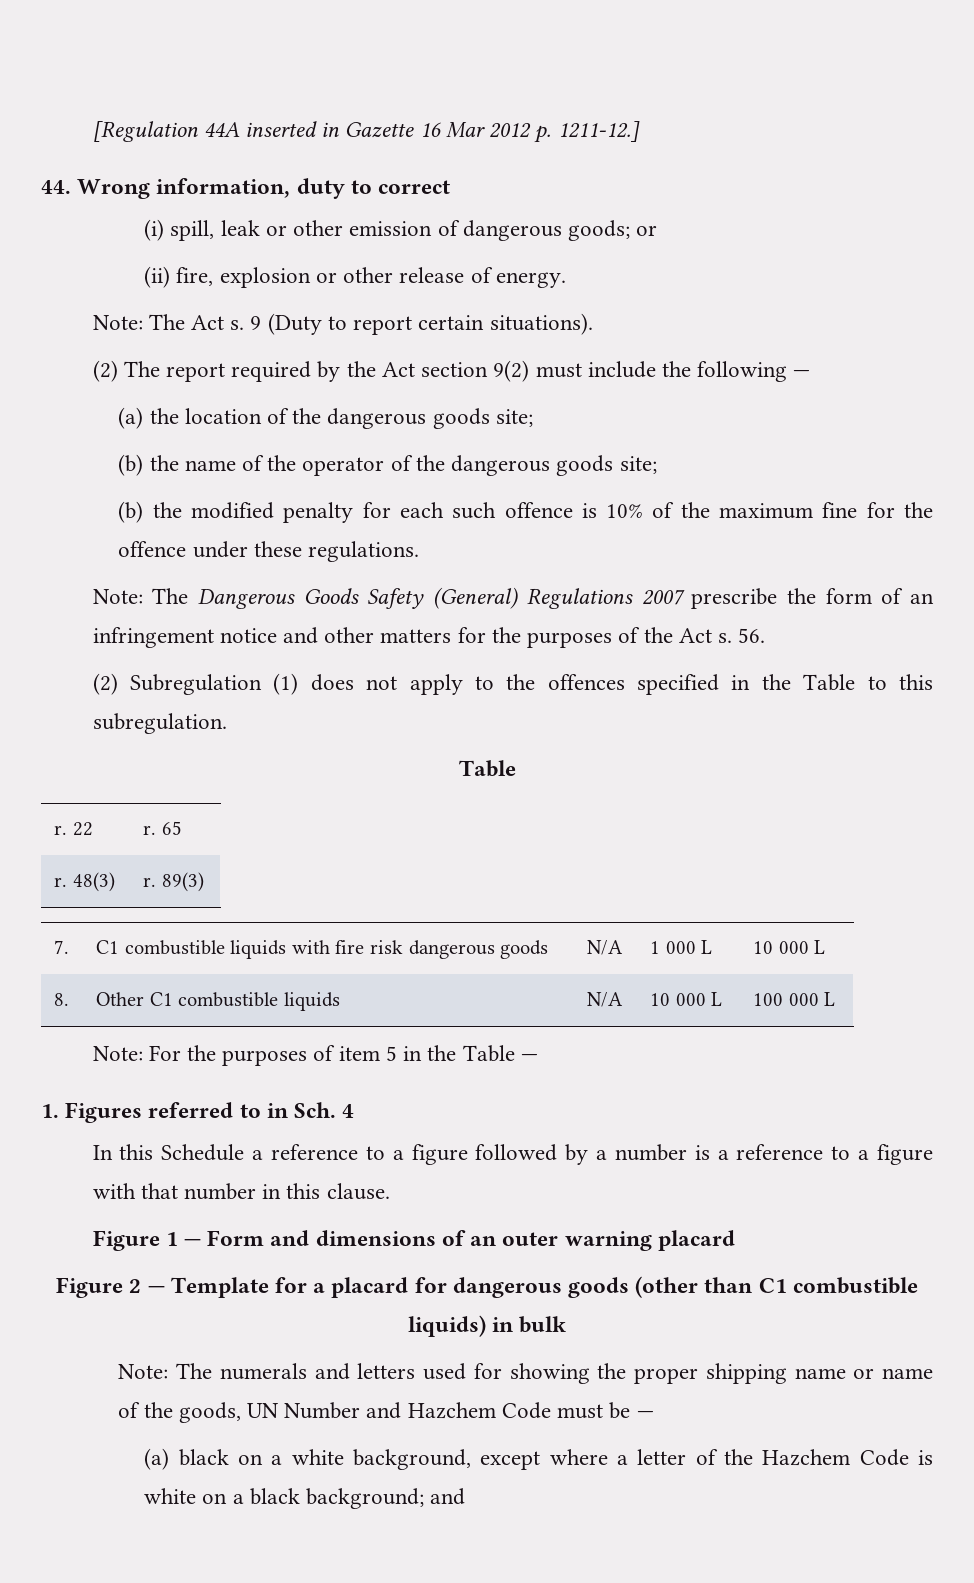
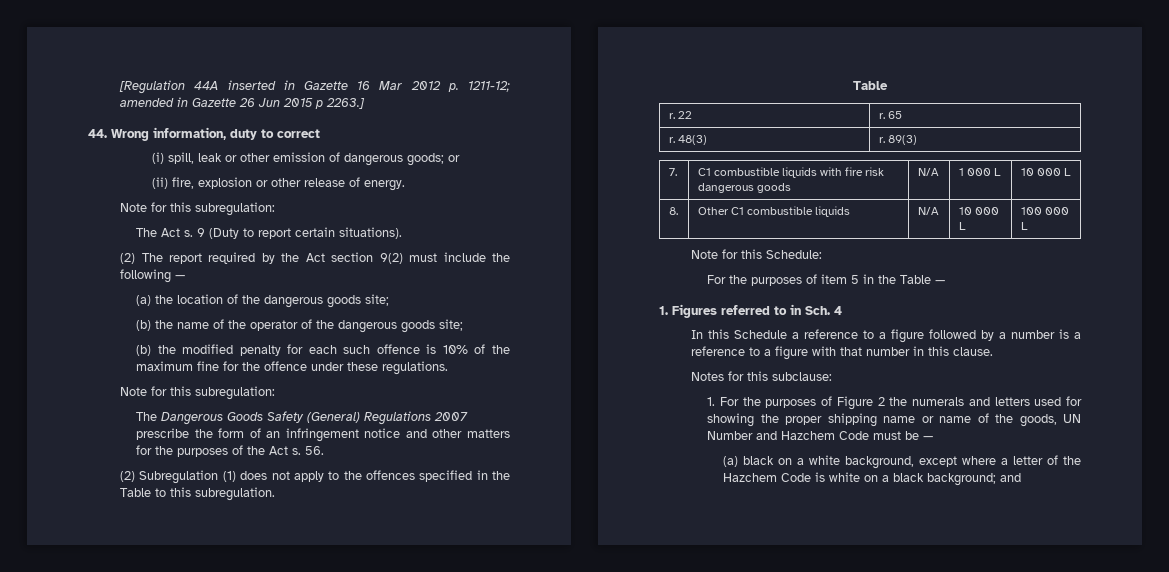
- [Regulation 44A inserted in Gazette 16 Mar 2012 p. 1211-12.]
+ [Regulation 44A inserted in Gazette 16 Mar 2012 p. 1211-12; amended in Gazette 26 Jun 2015 p 2263.]
  (ii) fire, explosion or other release of energy.
- Note: The Act s.
+ Note for this subregulation:
+ The Act s.
  (b) the modified penalty for each such offence is 10% of the maximum fine for the offence under these regulations.
- Note: The Dangerous Goods Safety (General) Regulations 2007 prescribe the form of an infringement notice and other matters for the purposes of the Act s.
+ Note for this subregulation:
+ The Dangerous Goods Safety (General) Regulations 2007 prescribe the form of an infringement notice and other matters for the purposes of the Act s.
- Note: For the purposes of item 5 in the Table —
+ Note for this Schedule:
+ For the purposes of item 5 in the Table —
- Figure 1 — Form and dimensions of an outer warning placard
- Figure 2 — Template for a placard for dangerous goods (other than C1 combustible liquids) in bulk
- Note: The numerals and letters used for showing the proper shipping name or name of the goods, UN Number and Hazchem Code must be —
+ Notes for this subclause:
+ 1. For the purposes of Figure 2 the numerals and letters used for showing the proper shipping name or name of the goods, UN Number and Hazchem Code must be —

